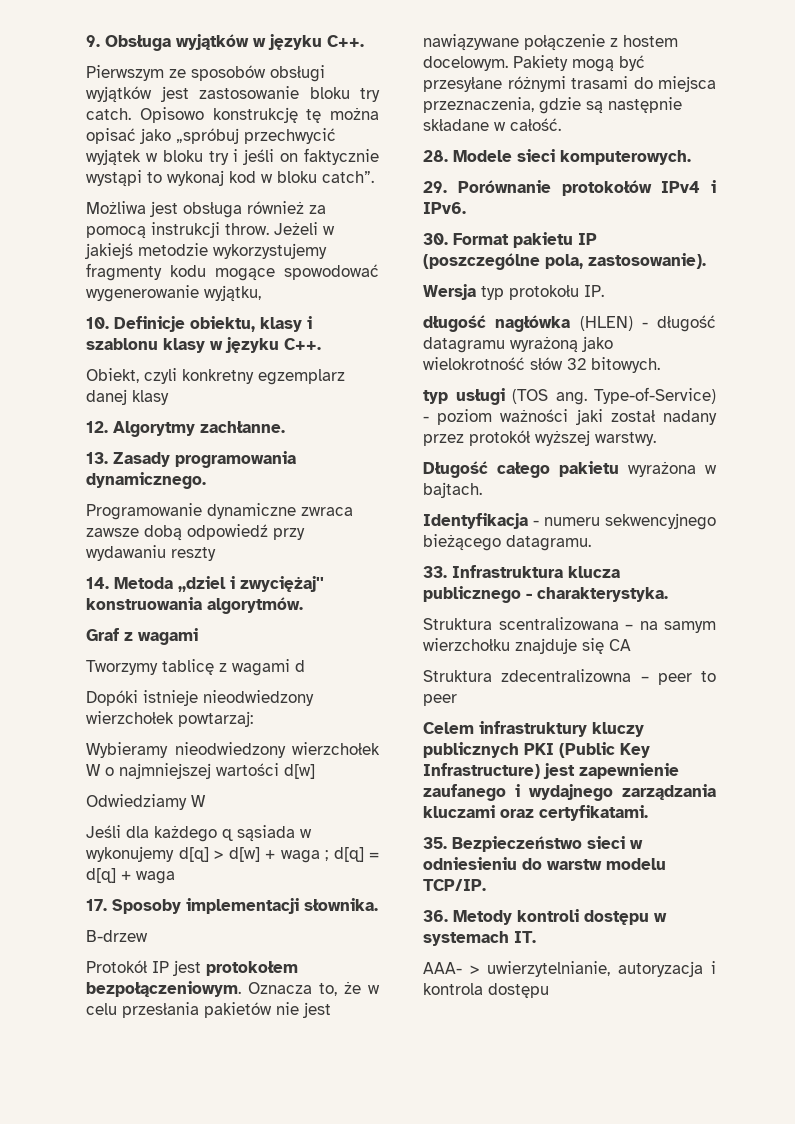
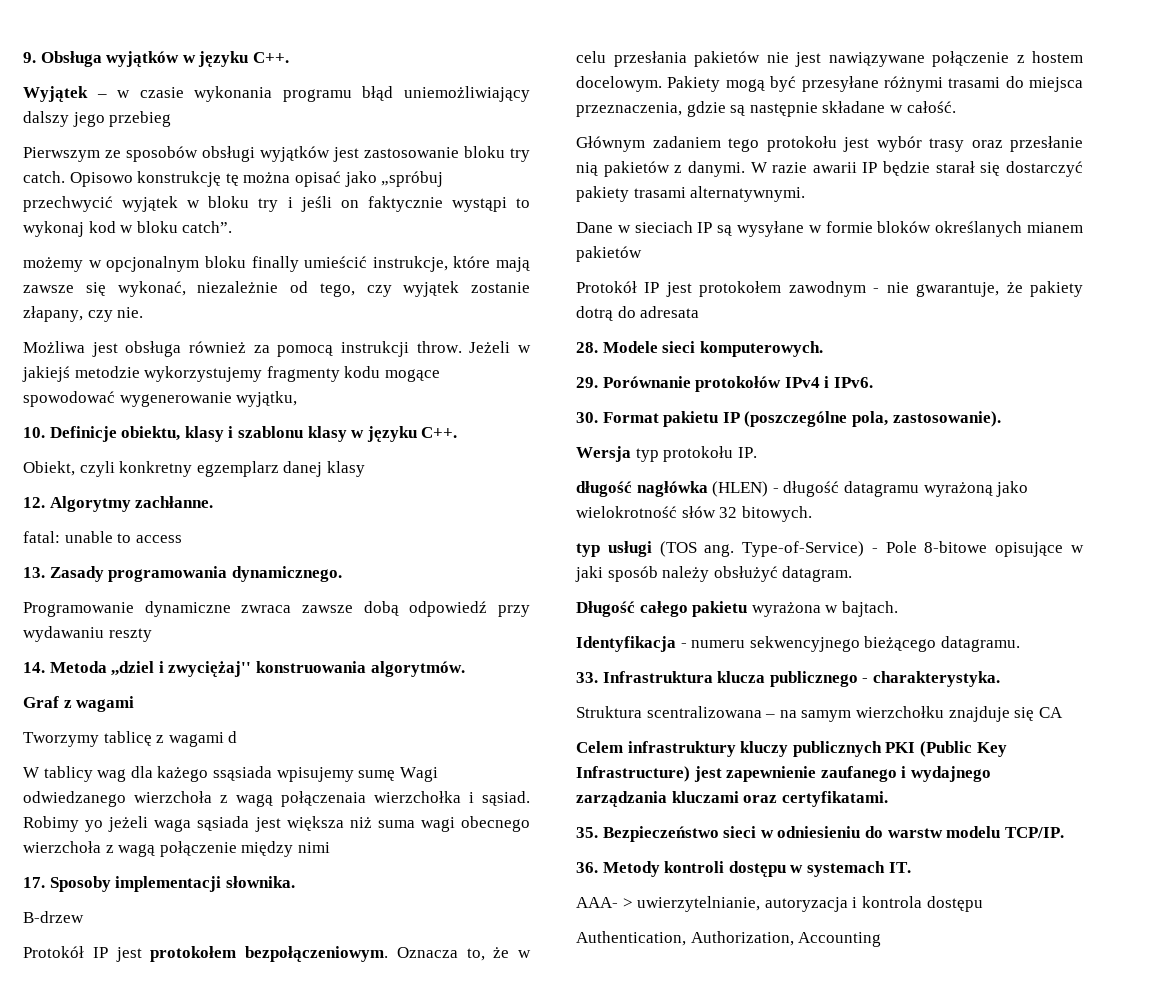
+ Wyjątek – w czasie wykonania programu błąd uniemożliwiający dalszy jego przebieg
+ możemy w opcjonalnym bloku finally umieścić instrukcje, które mają zawsze się wykonać, niezależnie od tego, czy wyjątek zostanie złapany, czy nie.
+ fatal: unable to access
- Dopóki istnieje nieodwiedzony wierzchołek powtarzaj:
- Wybieramy nieodwiedzony wierzchołek W o najmniejszej wartości d[w]
- Odwiedziamy W
- Jeśli dla każdego q sąsiada w wykonujemy d[q] > d[w] + waga ; d[q] = d[q] + waga
+ W tablicy wag dla każego ssąsiada wpisujemy sumę Wagi odwiedzanego wierzchoła z wagą połączenaia wierzchołka i sąsiad. Robimy yo jeżeli waga sąsiada jest większa niż suma wagi obecnego wierzchoła z wagą połączenie między nimi
+ Głównym zadaniem tego protokołu jest wybór trasy oraz przesłanie nią pakietów z danymi. W razie awarii IP będzie starał się dostarczyć pakiety trasami alternatywnymi.
+ Dane w sieciach IP są wysyłane w formie bloków określanych mianem pakietów
+ Protokół IP jest protokołem zawodnym - nie gwarantuje, że pakiety dotrą do adresata
- Type-of-Service) - poziom ważności jaki został nadany przez protokół wyższej warstwy.
+ Type-of-Service) - Pole 8-bitowe opisujące w jaki sposób należy obsłużyć datagram.
- Struktura zdecentralizowna – peer to peer
+ Authentication, Authorization, Accounting

